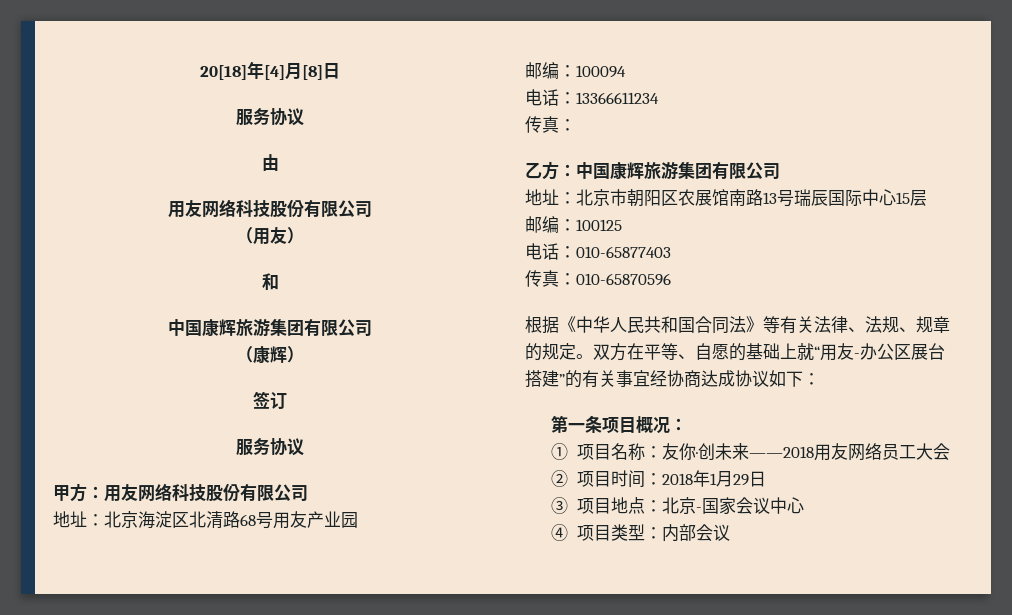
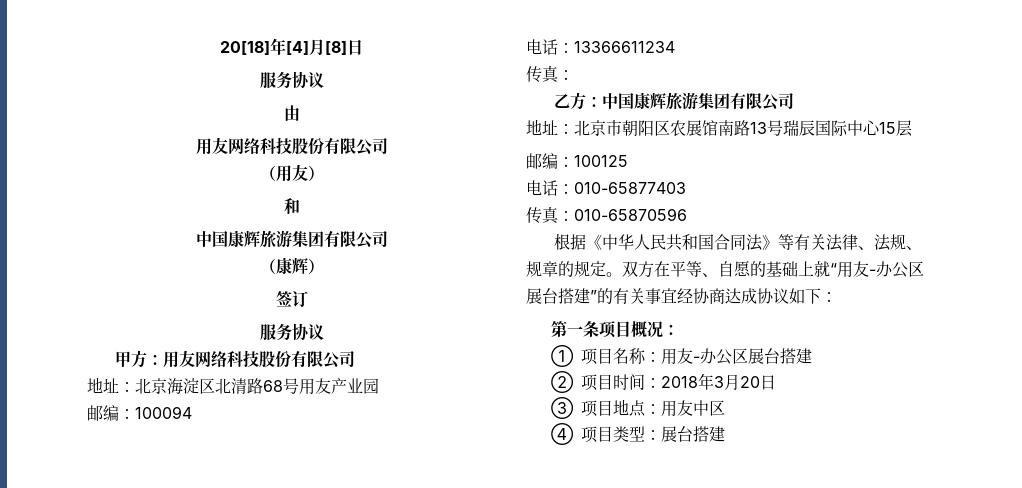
- ①项目名称：友你·创未来——2018用友网络员工大会
+ ①项目名称：用友-办公区展台搭建
- ②项目时间：2018年1月29日
+ ②项目时间：2018年3月20日
- ③项目地点：北京-国家会议中心
+ ③项目地点：用友中区
- ④项目类型：内部会议
+ ④项目类型：展台搭建

